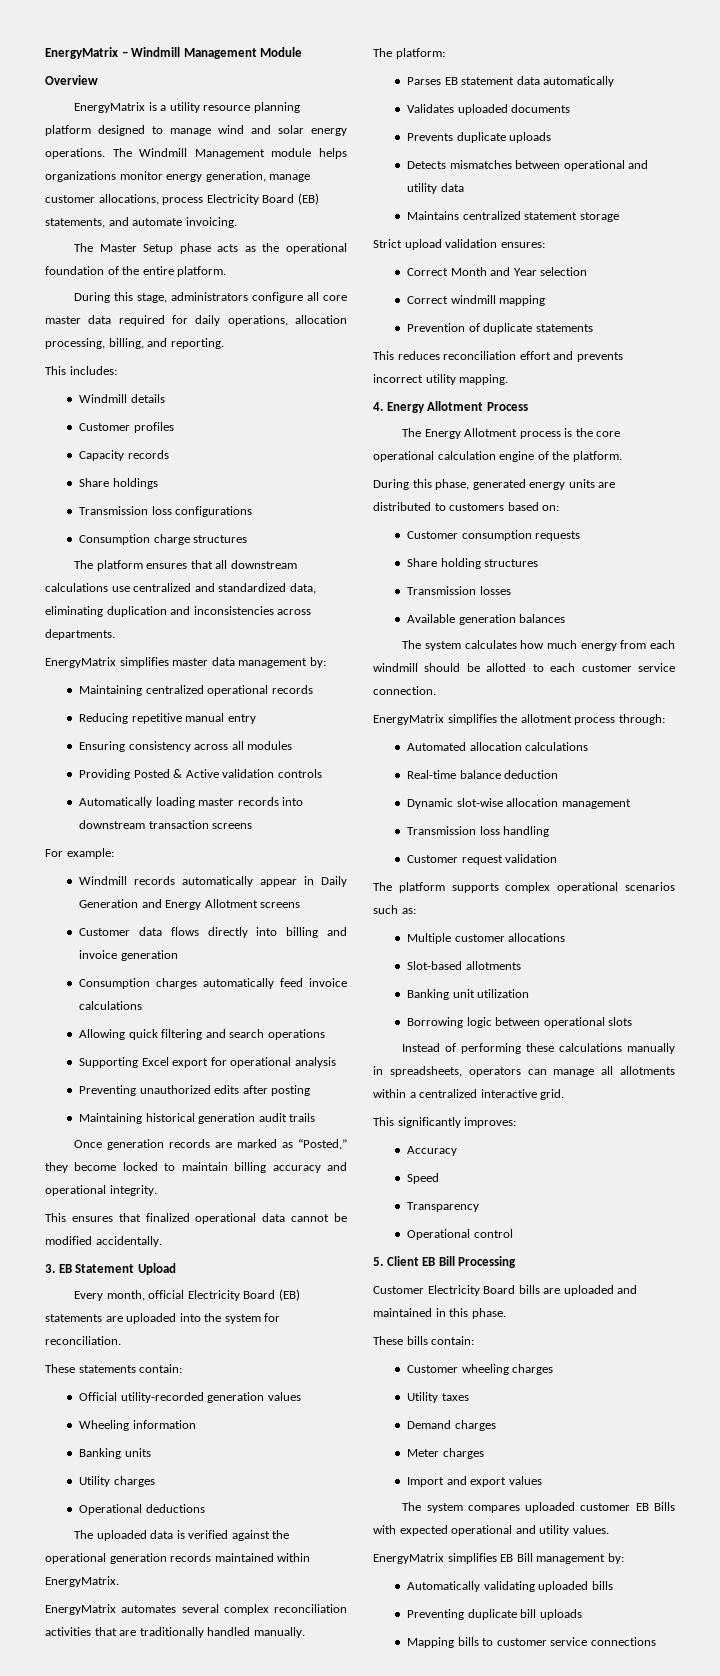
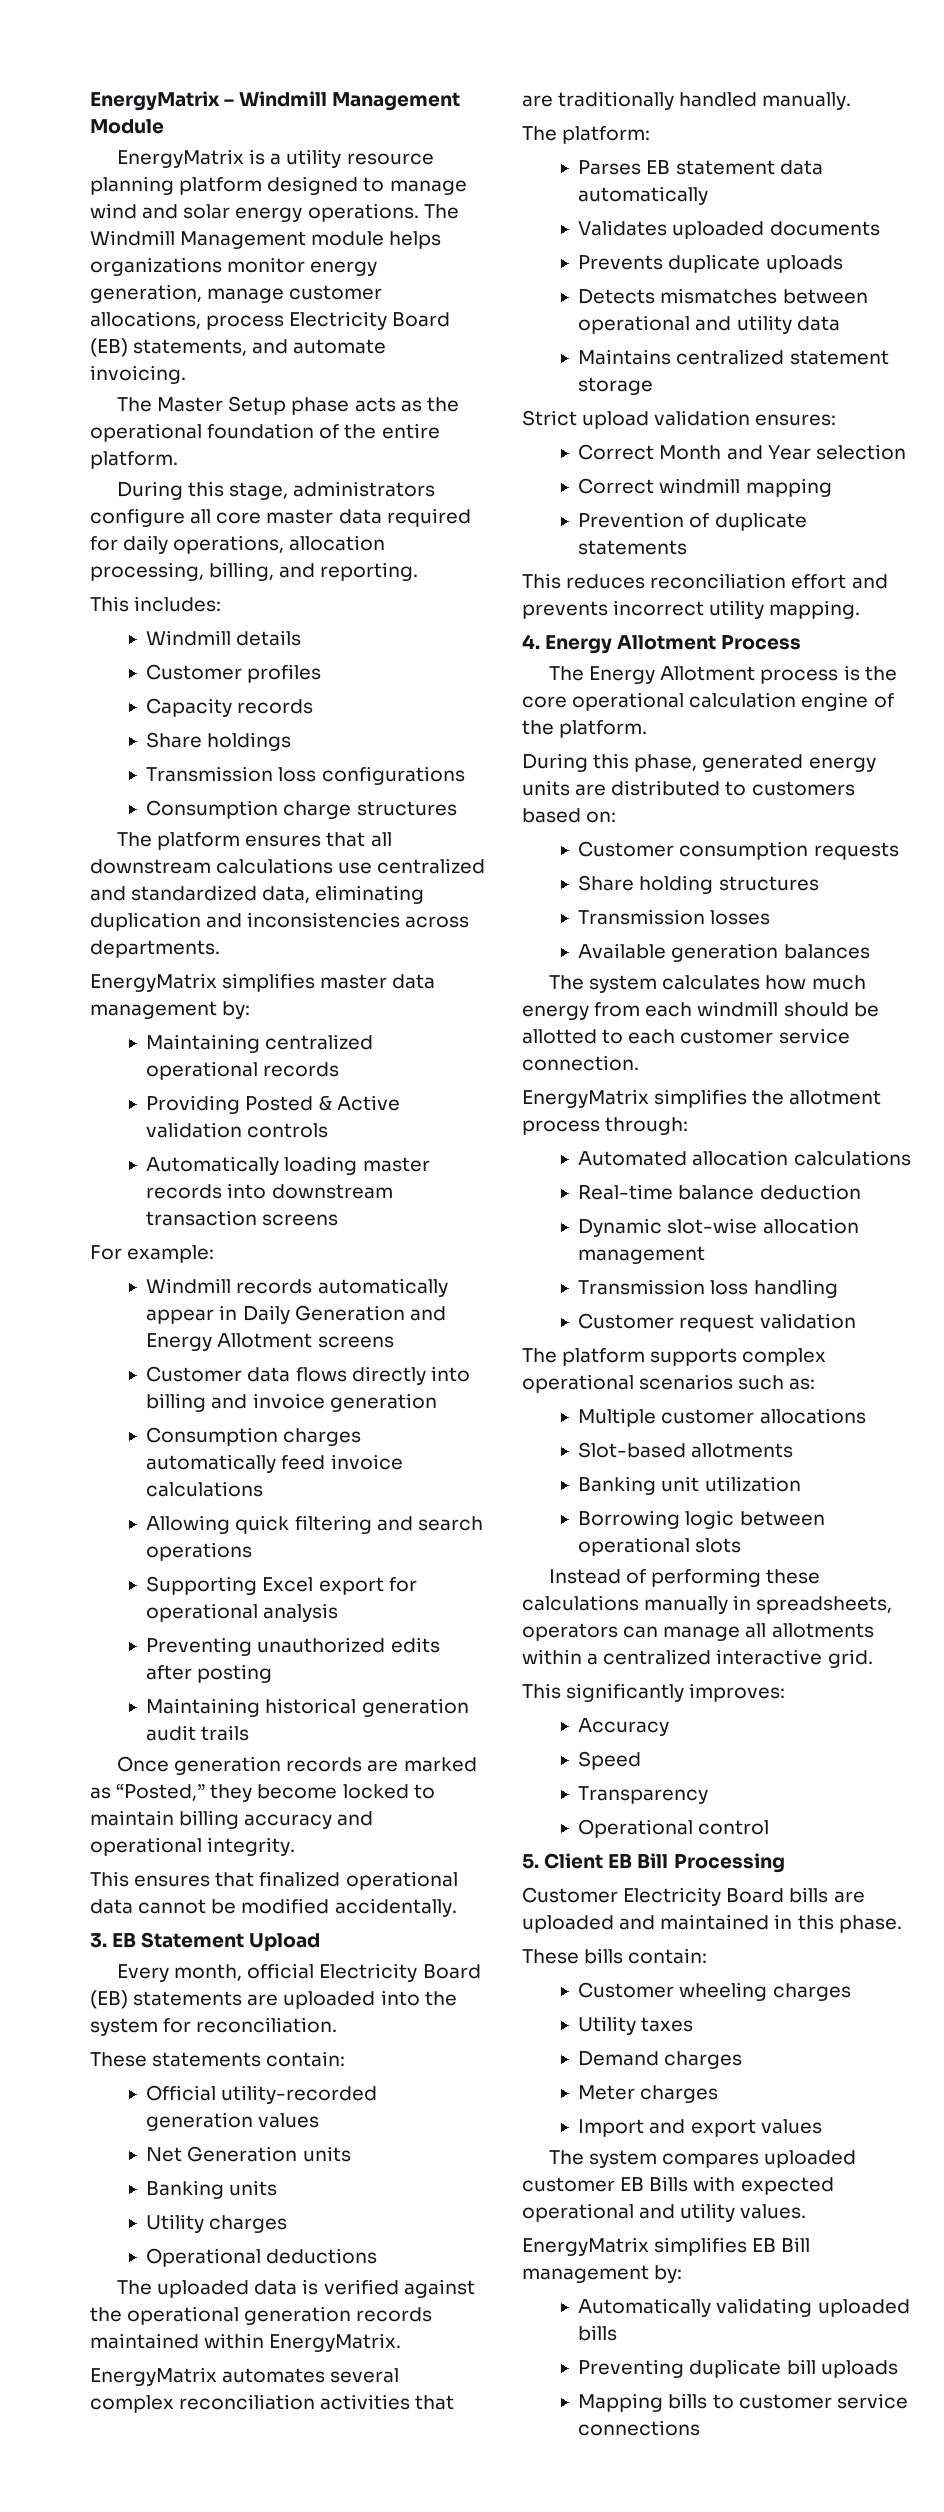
- Overview
- Reducing repetitive manual entry
- Ensuring consistency across all modules
- Wheeling information
+ Net Generation units

